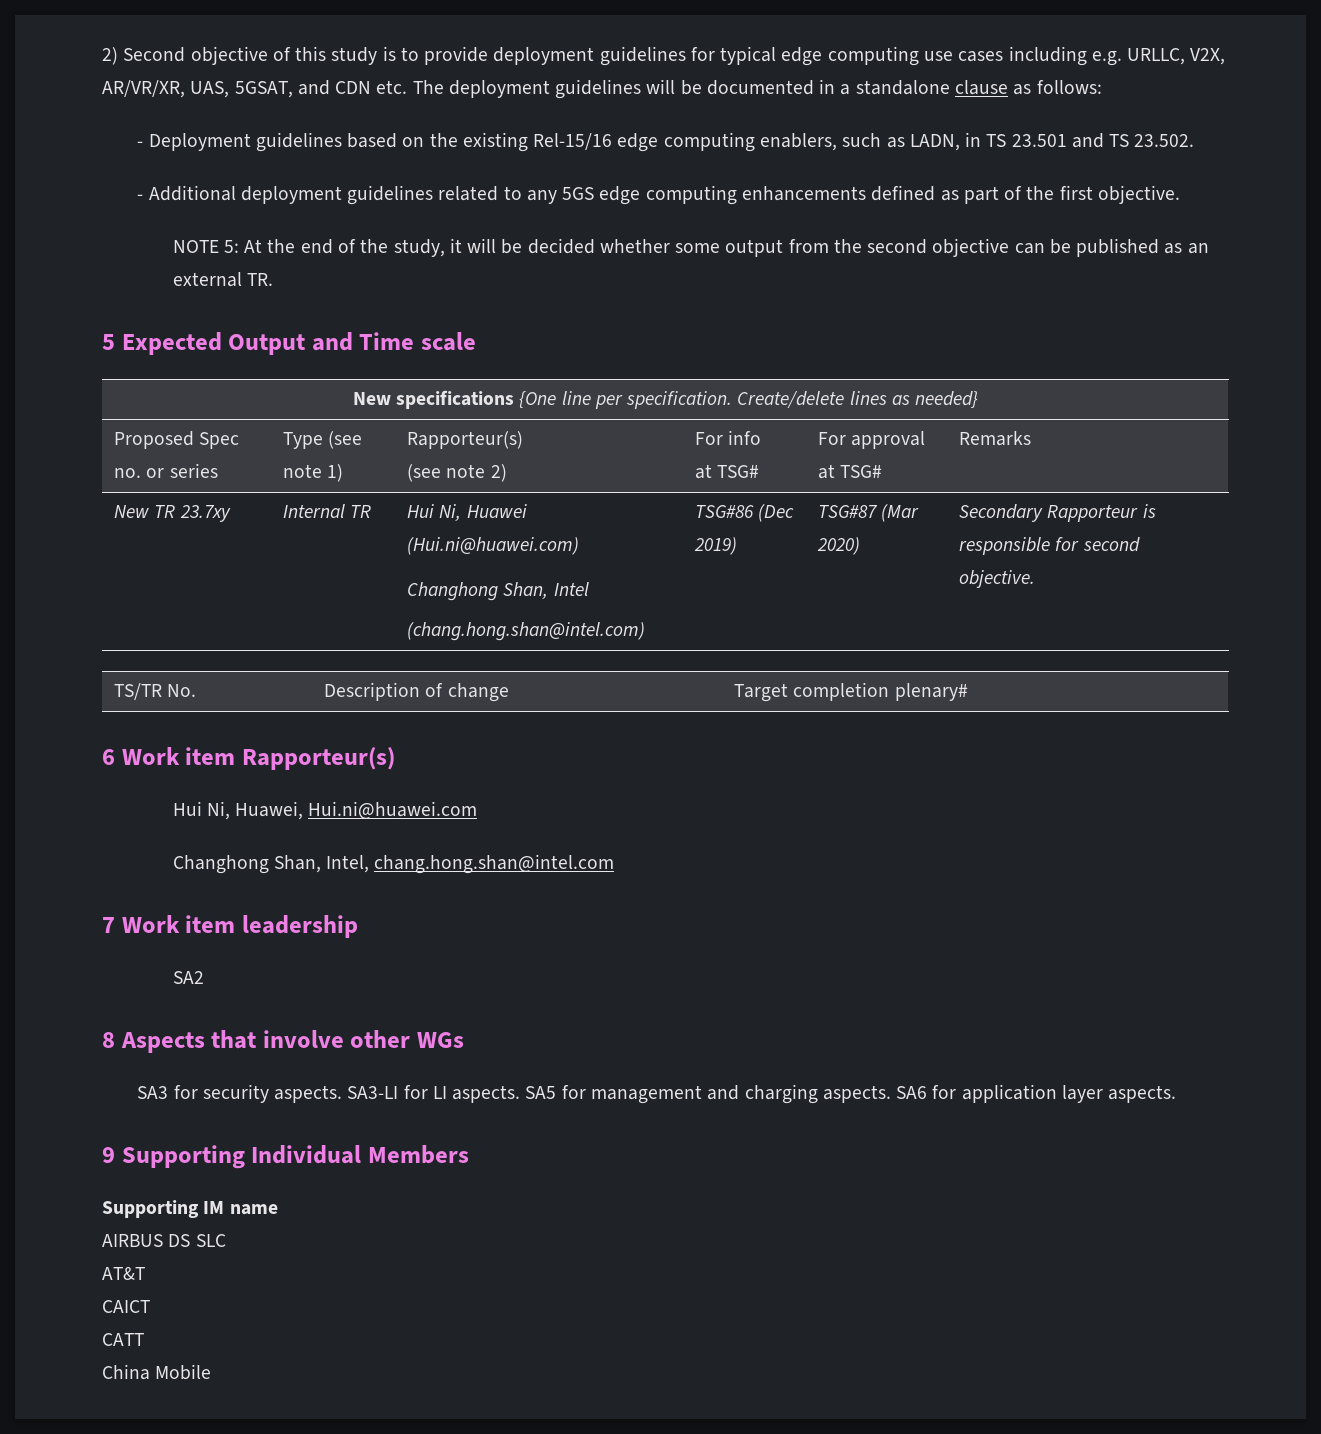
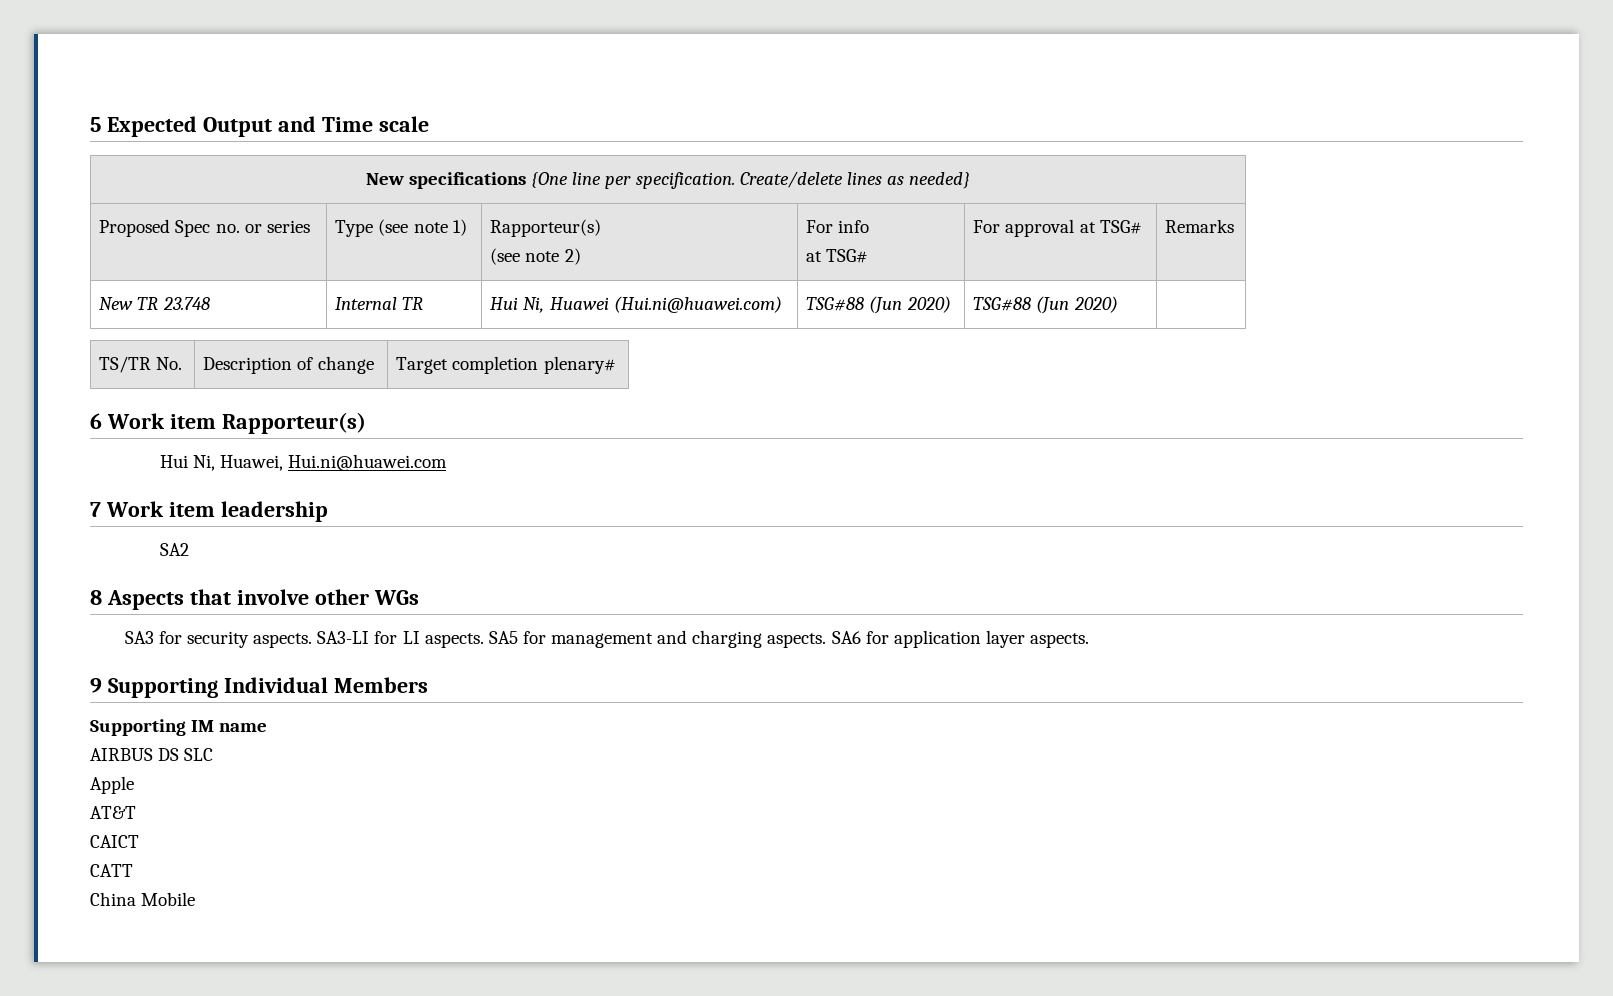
- 2) Second objective of this study is to provide deployment guidelines for typical edge computing use cases including e.g. URLLC, V2X, AR/VR/XR, UAS, 5GSAT, and CDN etc. The deployment guidelines will be documented in a standalone clause as follows:
- - Deployment guidelines based on the existing Rel-15/16 edge computing enablers, such as LADN, in TS 23.501 and TS 23.502.
- - Additional deployment guidelines related to any 5GS edge computing enhancements defined as part of the first objective.
- NOTE 5: At the end of the study, it will be decided whether some output from the second objective can be published as an external TR.
- New TR 23.7xy | Internal TR | Hui Ni, Huawei (Hui.ni@huawei.com)
- Changhong Shan, Intel
- (chang.hong.shan@intel.com) | TSG#86 (Dec 2019) | TSG#87 (Mar 2020) | Secondary Rapporteur is responsible for second objective.
+ New TR 23.748 | Internal TR | Hui Ni, Huawei (Hui.ni@huawei.com) | TSG#88 (Jun 2020) | TSG#88 (Jun 2020) |
- Changhong Shan, Intel, chang.hong.shan@intel.com
+ Apple

